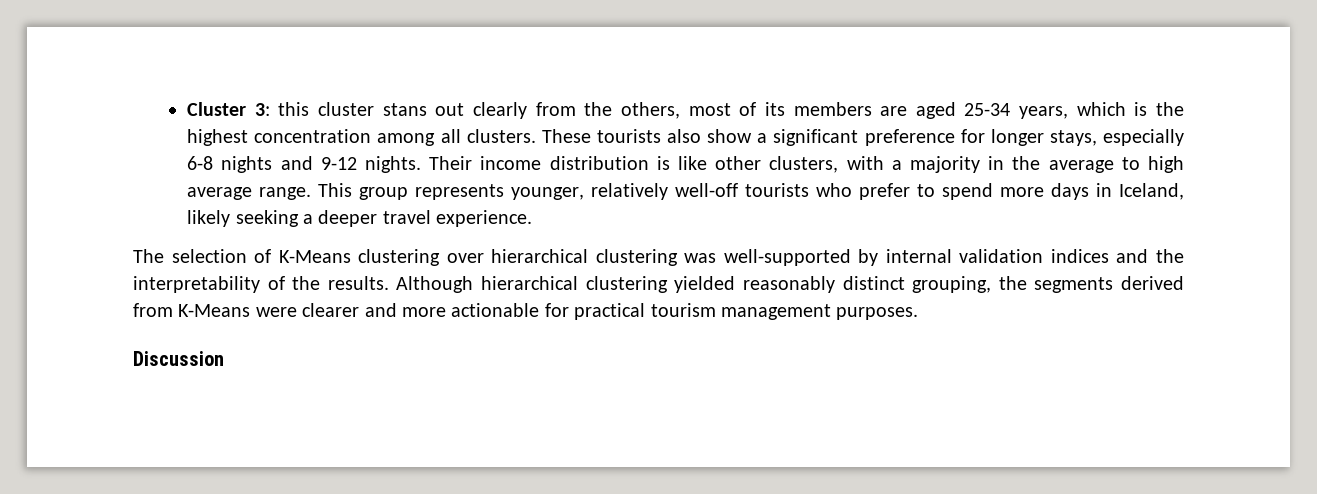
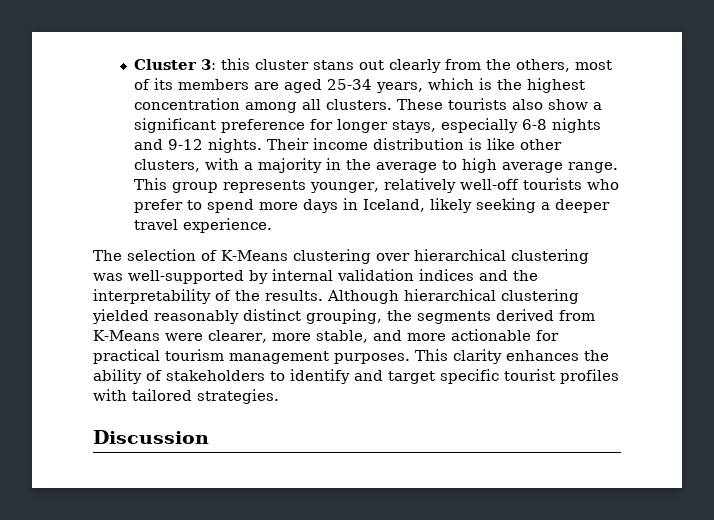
- Although hierarchical clustering yielded reasonably distinct grouping, the segments derived from K-Means were clearer and more actionable for practical tourism management purposes.
+ Although hierarchical clustering yielded reasonably distinct grouping, the segments derived from K-Means were clearer, more stable, and more actionable for practical tourism management purposes. This clarity enhances the ability of stakeholders to identify and target specific tourist profiles with tailored strategies.

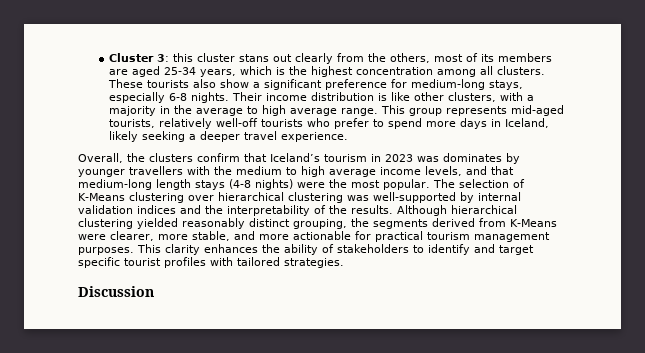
- These tourists also show a significant preference for longer stays, especially 6-8 nights and 9-12 nights.
+ These tourists also show a significant preference for medium-long stays, especially 6-8 nights.
- This group represents younger, relatively well-off tourists who prefer to spend more days in Iceland, likely seeking a deeper travel experience.
+ This group represents mid-aged tourists, relatively well-off tourists who prefer to spend more days in Iceland, likely seeking a deeper travel experience.
+ Overall, the clusters confirm that Iceland’s tourism in 2023 was dominates by younger travellers with the medium to high average income levels, and that medium-long length stays (4-8 nights) were the most popular.

